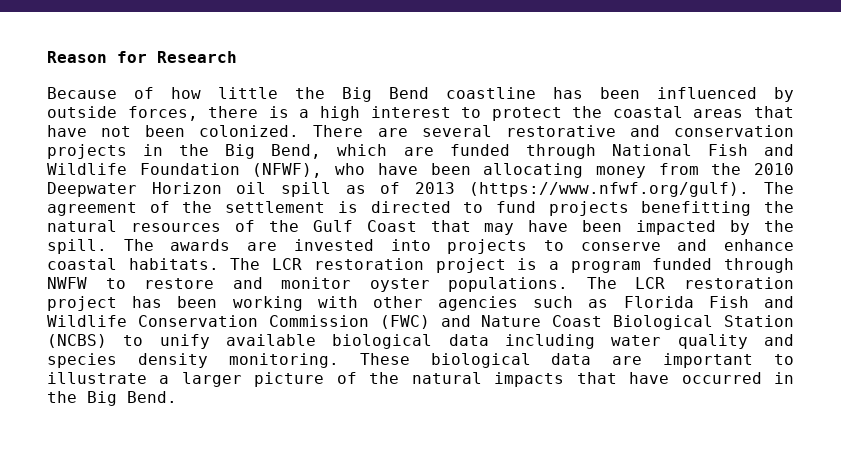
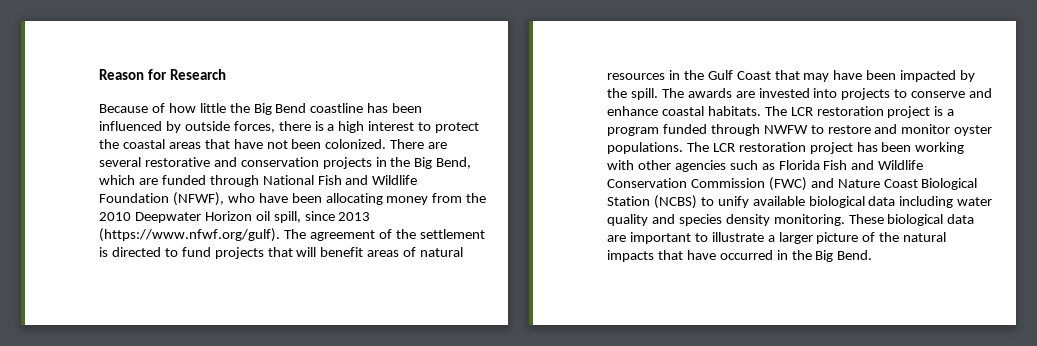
- There are several restorative and conservation projects in the Big Bend, which are funded through National Fish and Wildlife Foundation (NFWF), who have been allocating money from the 2010 Deepwater Horizon oil spill as of 2013 (https://www.nfwf.org/gulf). The agreement of the settlement is directed to fund projects benefitting the natural resources of the Gulf Coast that may have been impacted by the spill.
+ There are several restorative and conservation projects in the Big Bend, which are funded through National Fish and Wildlife Foundation (NFWF), who have been allocating money from the 2010 Deepwater Horizon oil spill, since 2013 (https://www.nfwf.org/gulf). The agreement of the settlement is directed to fund projects that will benefit areas of natural resources in the Gulf Coast that may have been impacted by the spill.

